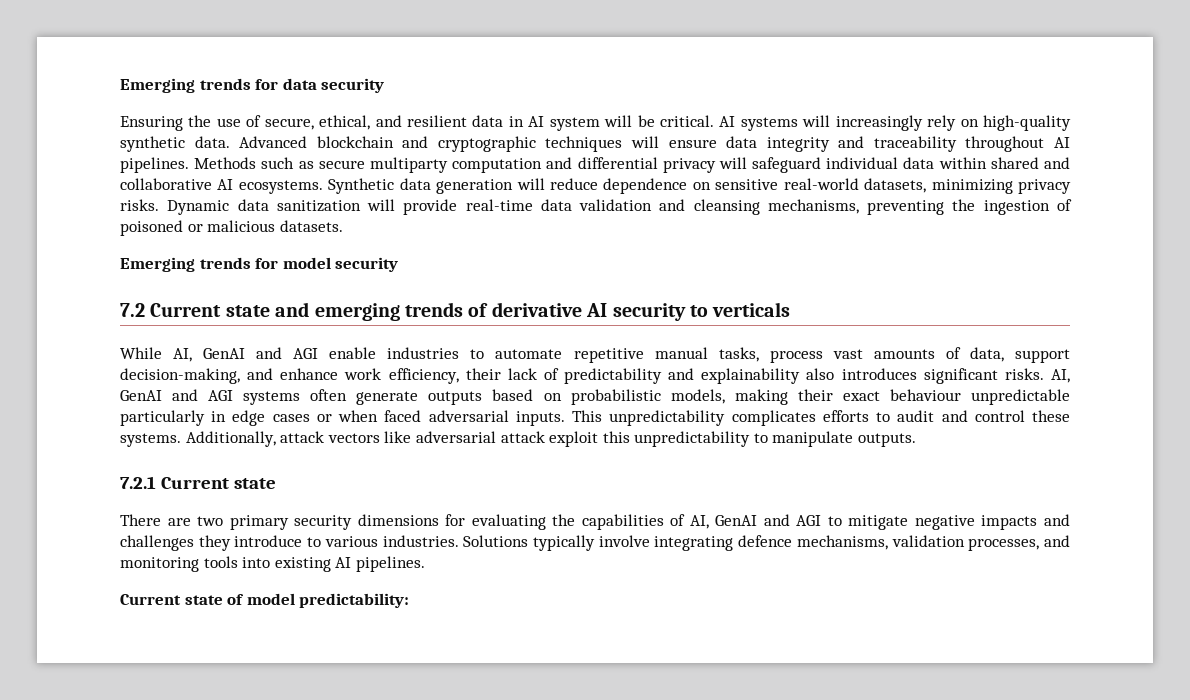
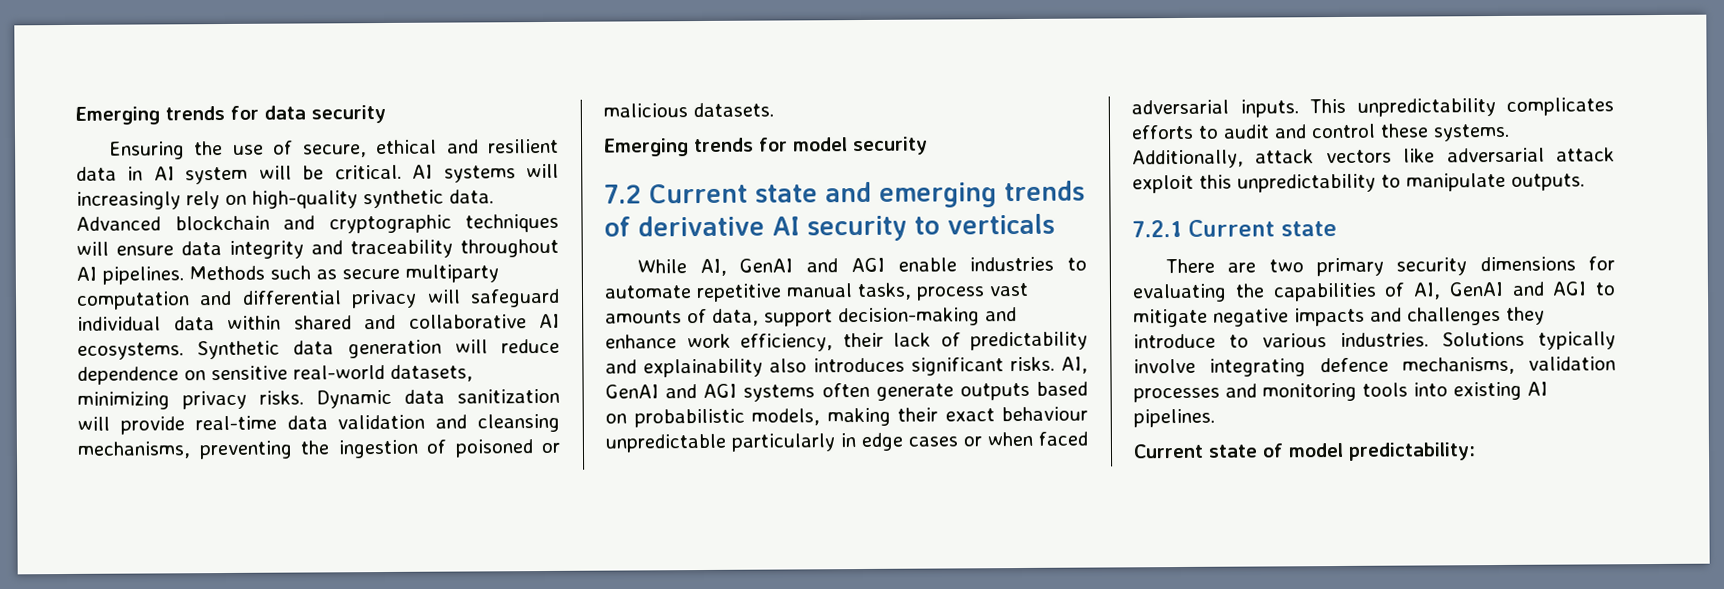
- Ensuring the use of secure, ethical, and resilient data in AI system will be critical.
+ Ensuring the use of secure, ethical and resilient data in AI system will be critical.
- While AI, GenAI and AGI enable industries to automate repetitive manual tasks, process vast amounts of data, support decision-making, and enhance work efficiency, their lack of predictability and explainability also introduces significant risks.
+ While AI, GenAI and AGI enable industries to automate repetitive manual tasks, process vast amounts of data, support decision-making and enhance work efficiency, their lack of predictability and explainability also introduces significant risks.
- Solutions typically involve integrating defence mechanisms, validation processes, and monitoring tools into existing AI pipelines.
+ Solutions typically involve integrating defence mechanisms, validation processes and monitoring tools into existing AI pipelines.

